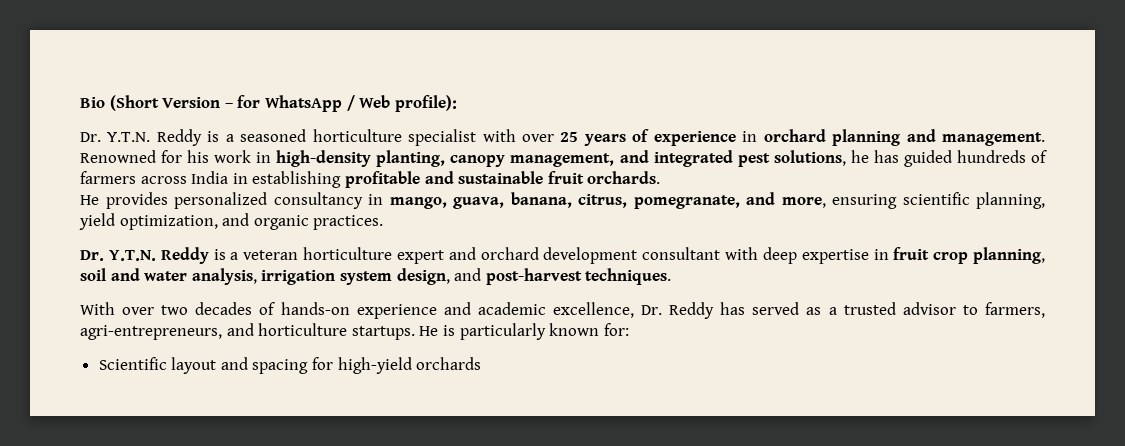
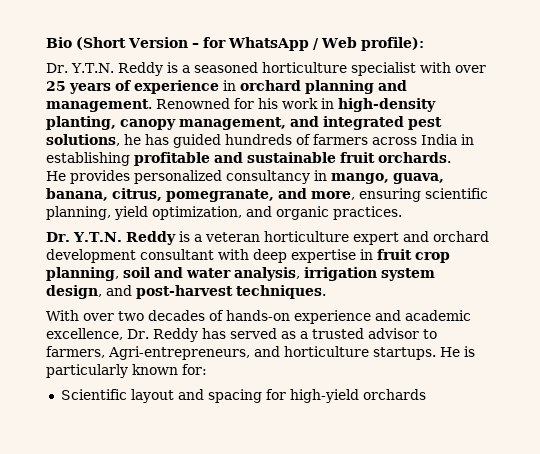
- With over two decades of hands-on experience and academic excellence, Dr. Reddy has served as a trusted advisor to farmers, agri-entrepreneurs, and horticulture startups.
+ With over two decades of hands-on experience and academic excellence, Dr. Reddy has served as a trusted advisor to farmers, Agri-entrepreneurs, and horticulture startups.

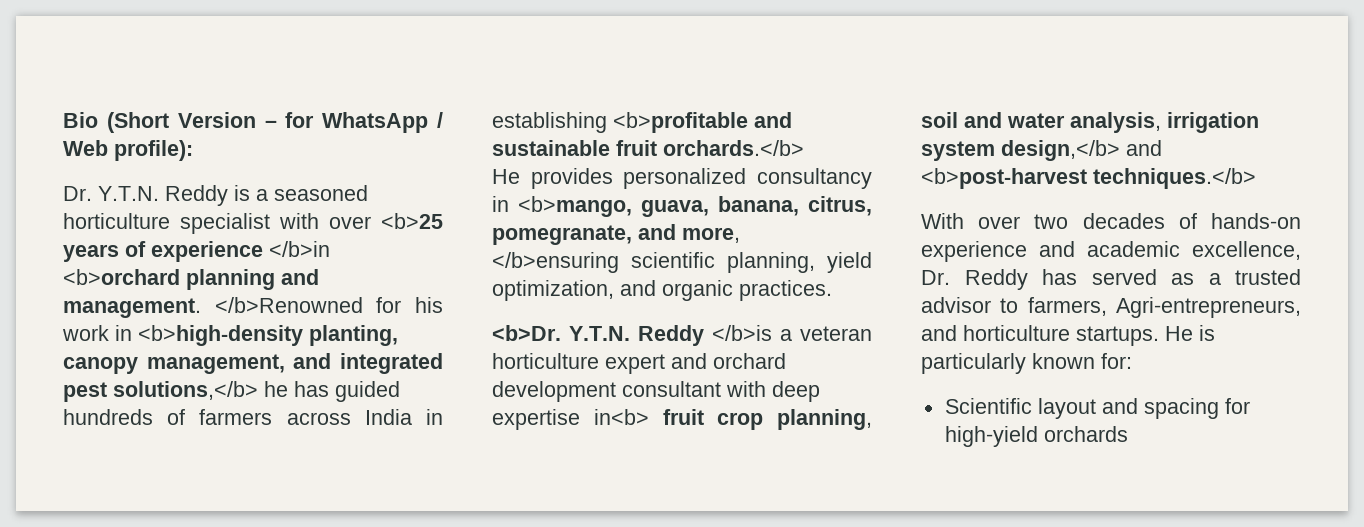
- Dr. Y.T.N. Reddy is a seasoned horticulture specialist with over 25 years of experience in orchard planning and management.
+ Dr. Y.T.N. Reddy is a seasoned horticulture specialist with over <b>25 years of experience </b>in <b>orchard planning and management.
- Renowned for his work in high-density planting, canopy management, and integrated pest solutions, he has guided hundreds of farmers across India in establishing profitable and sustainable fruit orchards.
+ </b>Renowned for his work in <b>high-density planting, canopy management, and integrated pest solutions,</b> he has guided hundreds of farmers across India in establishing <b>profitable and sustainable fruit orchards.</b>
- He provides personalized consultancy in mango, guava, banana, citrus, pomegranate, and more, ensuring scientific planning, yield optimization, and organic practices.
+ He provides personalized consultancy in <b>mango, guava, banana, citrus, pomegranate, and more, </b>ensuring scientific planning, yield optimization, and organic practices.
- Dr. Y.T.N. Reddy is a veteran horticulture expert and orchard development consultant with deep expertise in fruit crop planning, soil and water analysis, irrigation system design, and post-harvest techniques.
+ <b>Dr. Y.T.N. Reddy </b>is a veteran horticulture expert and orchard development consultant with deep expertise in<b> fruit crop planning, soil and water analysis, irrigation system design,</b> and <b>post-harvest techniques.</b>

